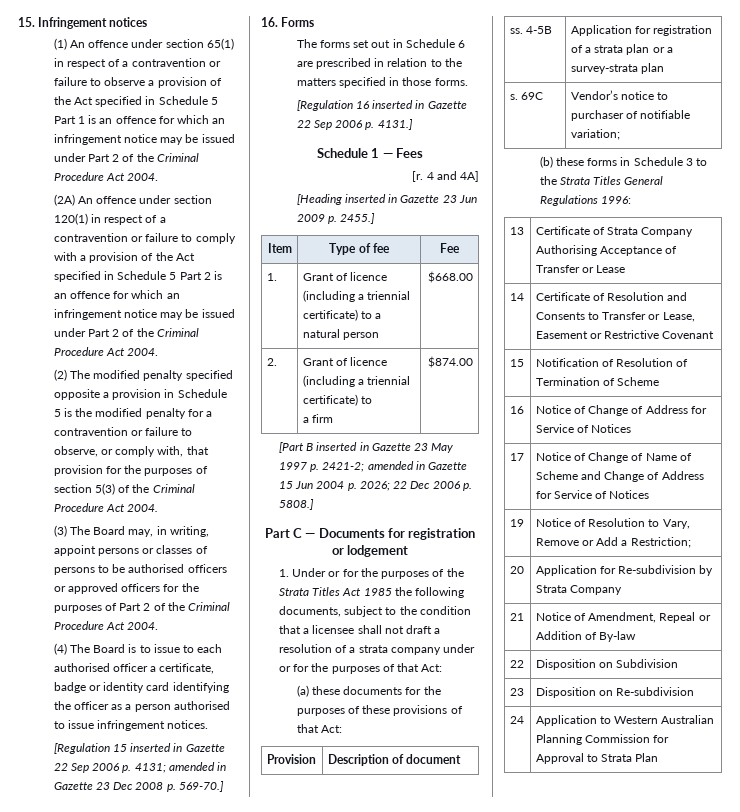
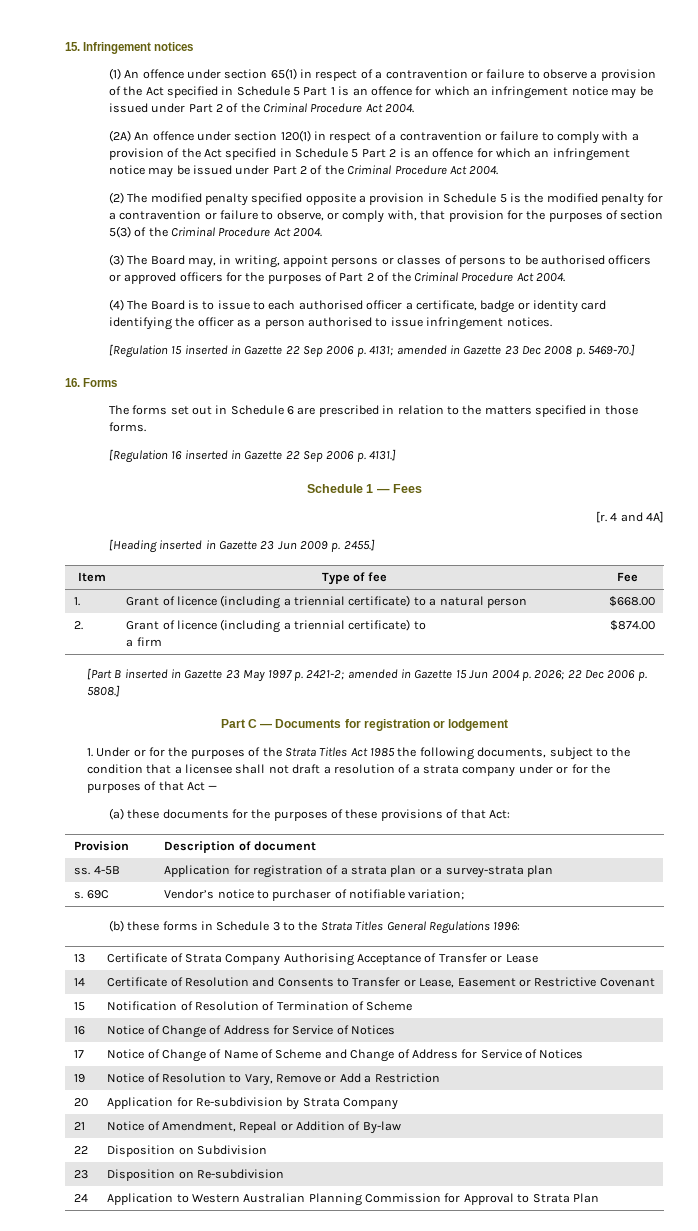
- [Regulation 15 inserted in Gazette 22 Sep 2006 p. 4131; amended in Gazette 23 Dec 2008 p. 569-70.]
+ [Regulation 15 inserted in Gazette 22 Sep 2006 p. 4131; amended in Gazette 23 Dec 2008 p. 5469-70.]
- 1. Under or for the purposes of the Strata Titles Act 1985 the following documents, subject to the condition that a licensee shall not draft a resolution of a strata company under or for the purposes of that Act:
+ 1. Under or for the purposes of the Strata Titles Act 1985 the following documents, subject to the condition that a licensee shall not draft a resolution of a strata company under or for the purposes of that Act —
- 19 | Notice of Resolution to Vary, Remove or Add a Restriction;
+ 19 | Notice of Resolution to Vary, Remove or Add a Restriction

